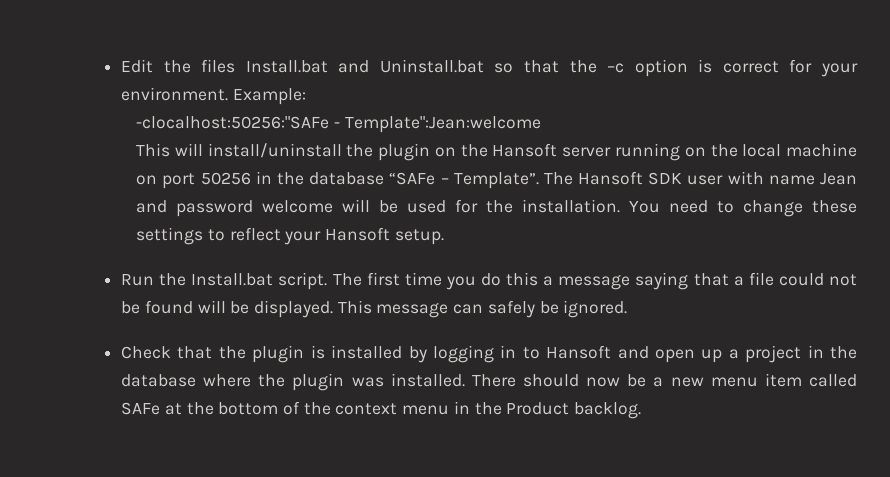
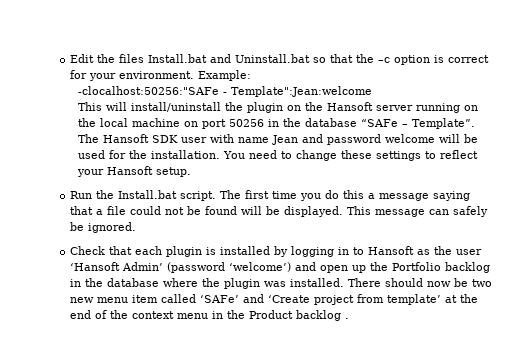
- Check that the plugin is installed by logging in to Hansoft and open up a project in the database where the plugin was installed.
+ Check that each plugin is installed by logging in to Hansoft as the user ‘Hansoft Admin’ (password ‘welcome’) and open up the Portfolio backlog in the database where the plugin was installed.
- There should now be a new menu item called SAFe at the bottom of the context menu in the Product backlog.
+ There should now be two new menu item called ‘SAFe’ and ‘Create project from template’ at the end of the context menu in the Product backlog .

